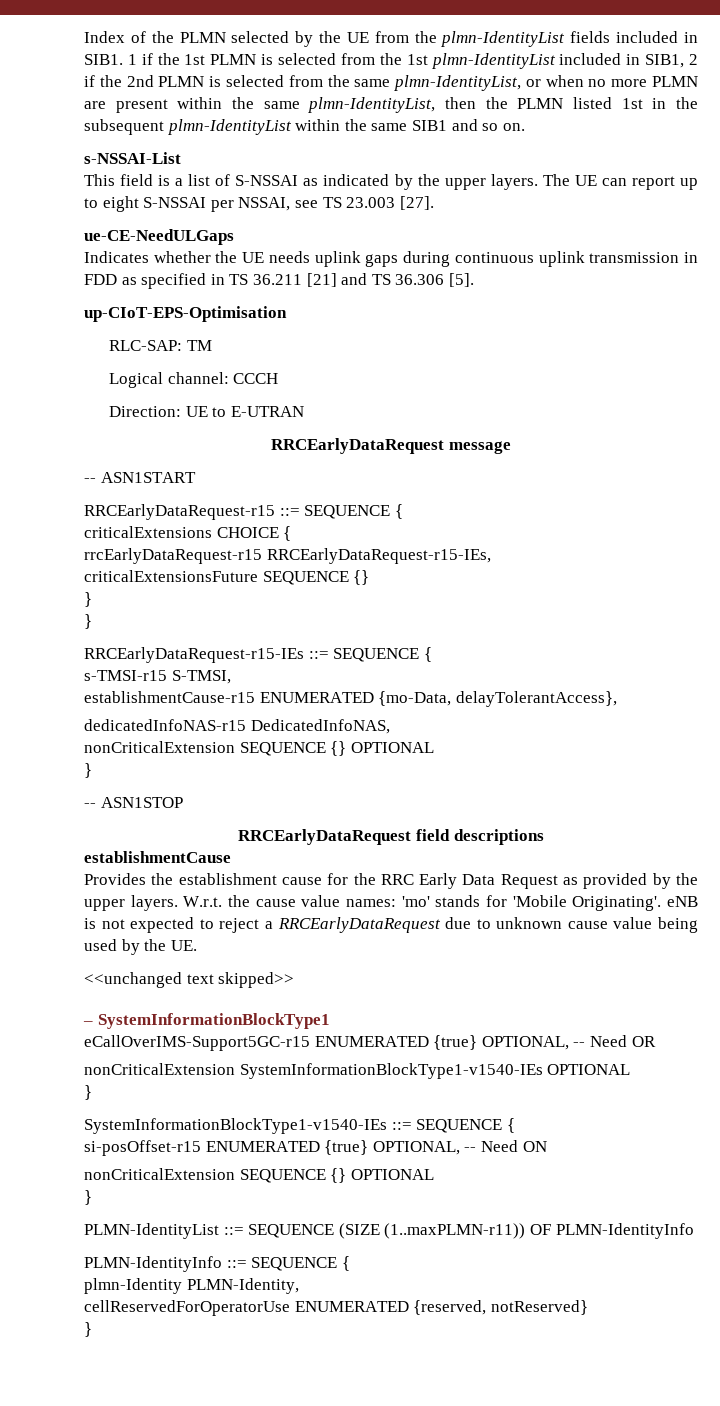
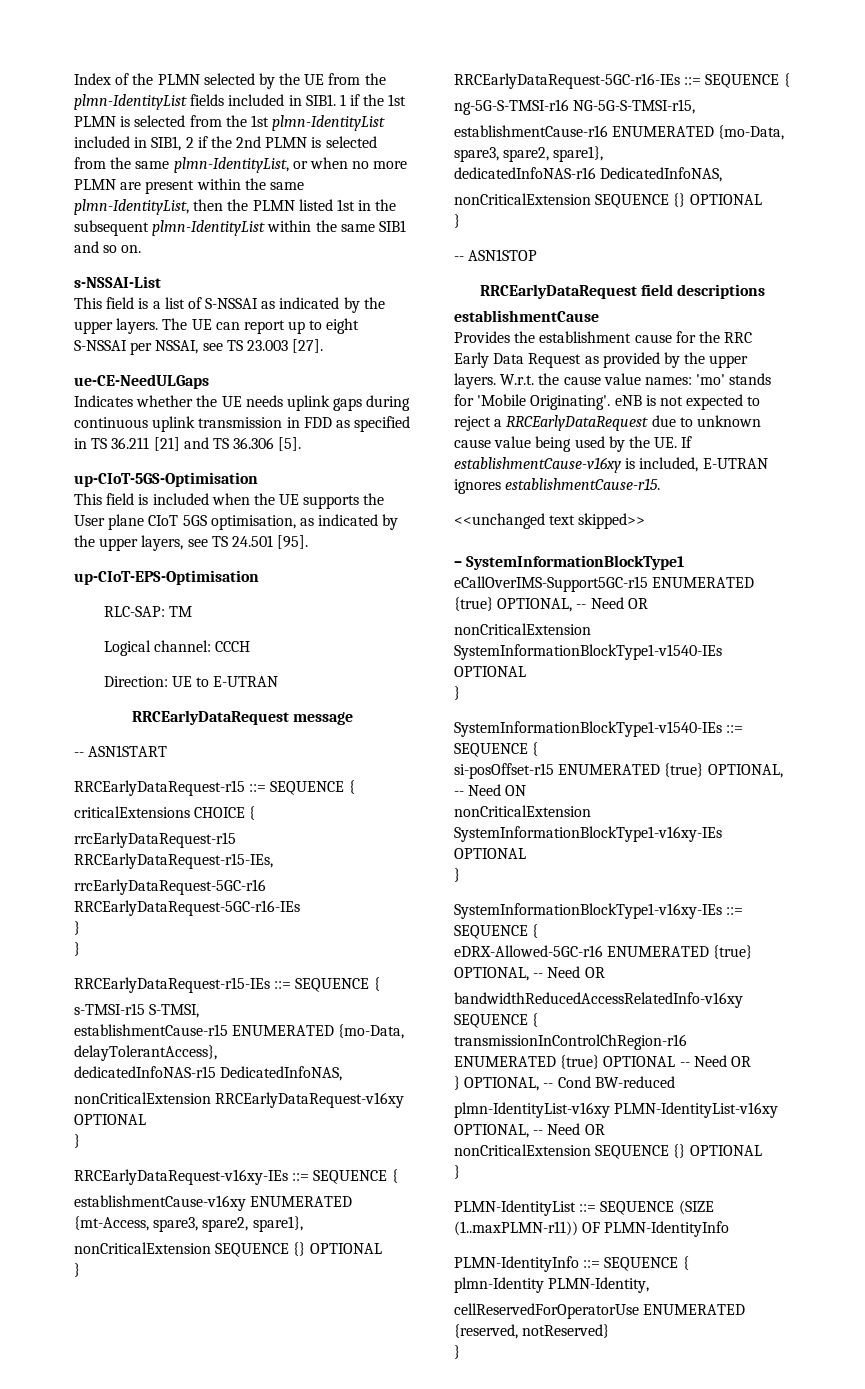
+ up-CIoT-5GS-Optimisation
+ This field is included when the UE supports the User plane CIoT 5GS optimisation, as indicated by the upper layers, see TS 24.501 [95].
- criticalExtensionsFuture SEQUENCE {}
+ rrcEarlyDataRequest-5GC-r16 RRCEarlyDataRequest-5GC-r16-IEs
+ nonCriticalExtension RRCEarlyDataRequest-v16xy OPTIONAL
+ }
+ RRCEarlyDataRequest-v16xy-IEs ::= SEQUENCE {
+ establishmentCause-v16xy ENUMERATED {mt-Access, spare3, spare2, spare1},
+ nonCriticalExtension SEQUENCE {} OPTIONAL
+ }
+ RRCEarlyDataRequest-5GC-r16-IEs ::= SEQUENCE {
+ ng-5G-S-TMSI-r16 NG-5G-S-TMSI-r15,
+ establishmentCause-r16 ENUMERATED {mo-Data, spare3, spare2, spare1},
+ dedicatedInfoNAS-r16 DedicatedInfoNAS,
- W.r.t. the cause value names: 'mo' stands for 'Mobile Originating'. eNB is not expected to reject a RRCEarlyDataRequest due to unknown cause value being used by the UE.
+ W.r.t. the cause value names: 'mo' stands for 'Mobile Originating'. eNB is not expected to reject a RRCEarlyDataRequest due to unknown cause value being used by the UE. If establishmentCause-v16xy is included, E-UTRAN ignores establishmentCause-r15.
+ nonCriticalExtension SystemInformationBlockType1-v16xy-IEs OPTIONAL
+ }
+ SystemInformationBlockType1-v16xy-IEs ::= SEQUENCE {
+ eDRX-Allowed-5GC-r16 ENUMERATED {true} OPTIONAL, -- Need OR
+ bandwidthReducedAccessRelatedInfo-v16xy SEQUENCE {
+ transmissionInControlChRegion-r16 ENUMERATED {true} OPTIONAL -- Need OR
+ } OPTIONAL, -- Cond BW-reduced
+ plmn-IdentityList-v16xy PLMN-IdentityList-v16xy OPTIONAL, -- Need OR

